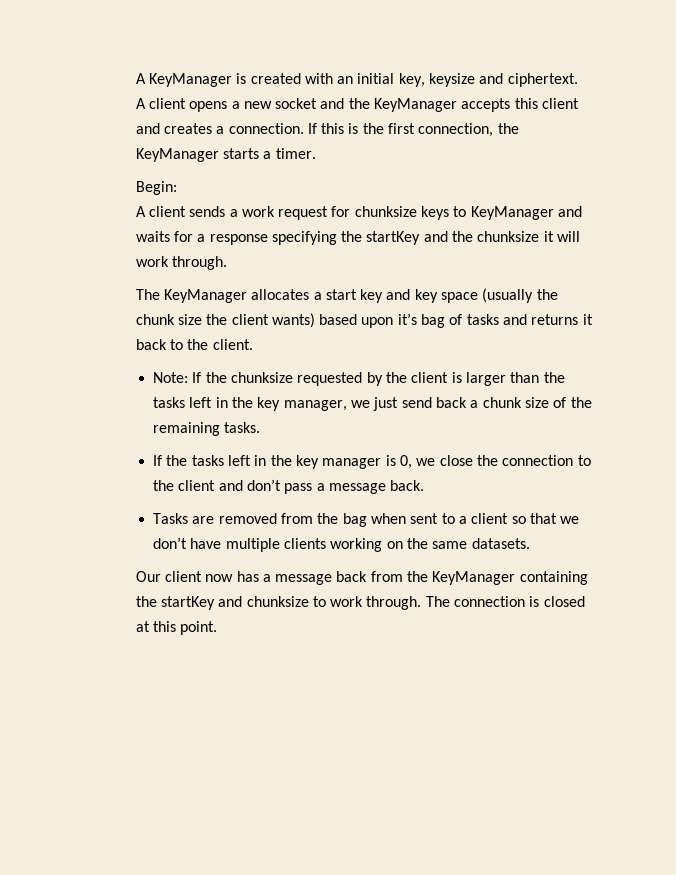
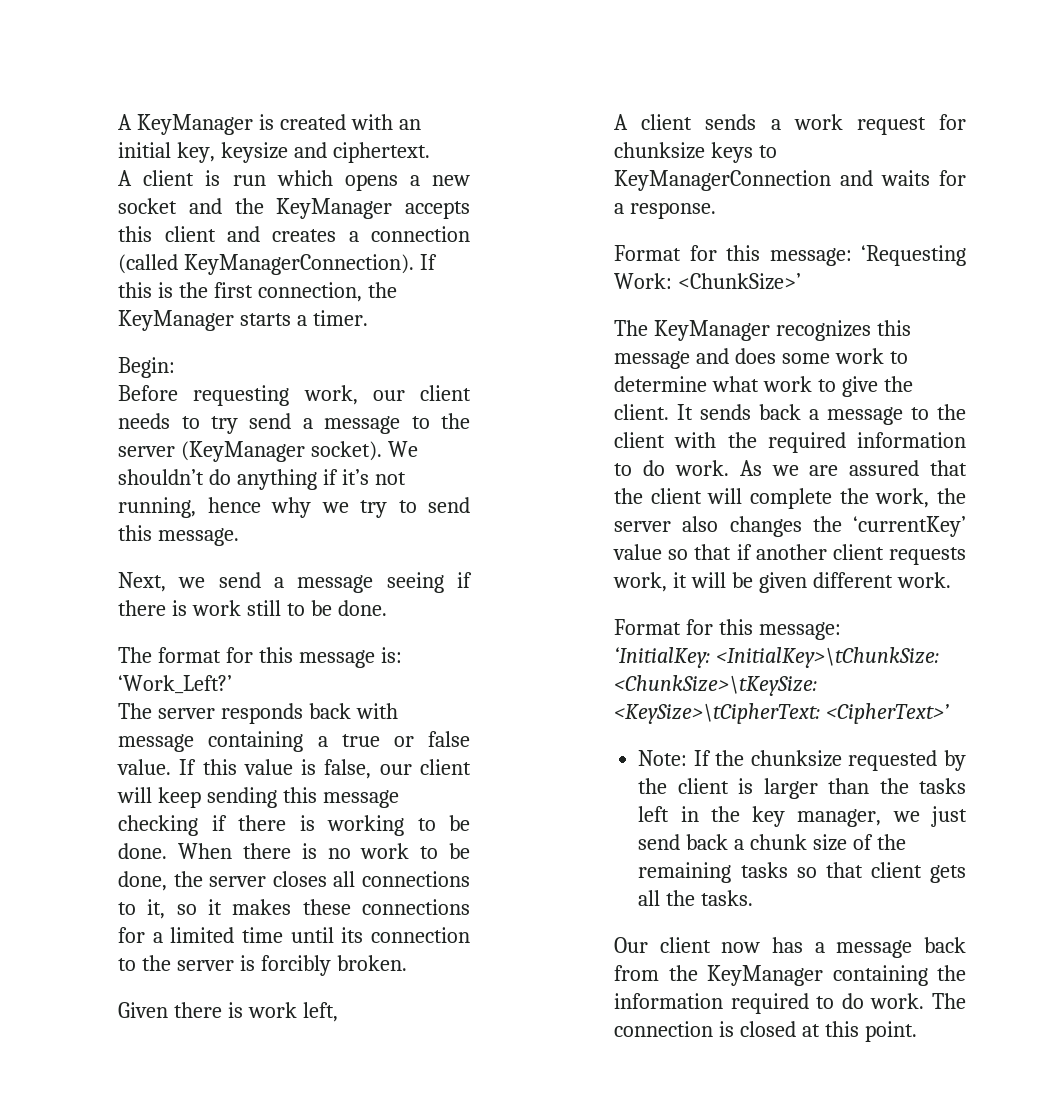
- A client opens a new socket and the KeyManager accepts this client and creates a connection.
+ A client is run which opens a new socket and the KeyManager accepts this client and creates a connection (called KeyManagerConnection).
+ Before requesting work, our client needs to try send a message to the server (KeyManager socket). We shouldn’t do anything if it’s not running, hence why we try to send this message.
+ Next, we send a message seeing if there is work still to be done.
+ The format for this message is: ‘Work_Left?’
+ The server responds back with message containing a true or false value. If this value is false, our client will keep sending this message checking if there is working to be done. When there is no work to be done, the server closes all connections to it, so it makes these connections for a limited time until its connection to the server is forcibly broken.
+ Given there is work left,
- A client sends a work request for chunksize keys to KeyManager and waits for a response specifying the startKey and the chunksize it will work through.
- The KeyManager allocates a start key and key space (usually the chunk size the client wants) based upon it’s bag of tasks and returns it back to the client.
+ A client sends a work request for chunksize keys to KeyManagerConnection and waits for a response.
+ Format for this message: ‘Requesting Work: <ChunkSize>’
+ The KeyManager recognizes this message and does some work to determine what work to give the client. It sends back a message to the client with the required information to do work. As we are assured that the client will complete the work, the server also changes the ‘currentKey’ value so that if another client requests work, it will be given different work.
+ Format for this message:
+ ‘InitialKey: <InitialKey>\tChunkSize: <ChunkSize>\tKeySize: <KeySize>\tCipherText: <CipherText>’
- Note: If the chunksize requested by the client is larger than the tasks left in the key manager, we just send back a chunk size of the remaining tasks.
- If the tasks left in the key manager is 0, we close the connection to the client and don’t pass a message back.
- Tasks are removed from the bag when sent to a client so that we don’t have multiple clients working on the same datasets.
+ Note: If the chunksize requested by the client is larger than the tasks left in the key manager, we just send back a chunk size of the remaining tasks so that client gets all the tasks.
- Our client now has a message back from the KeyManager containing the startKey and chunksize to work through.
+ Our client now has a message back from the KeyManager containing the information required to do work.

